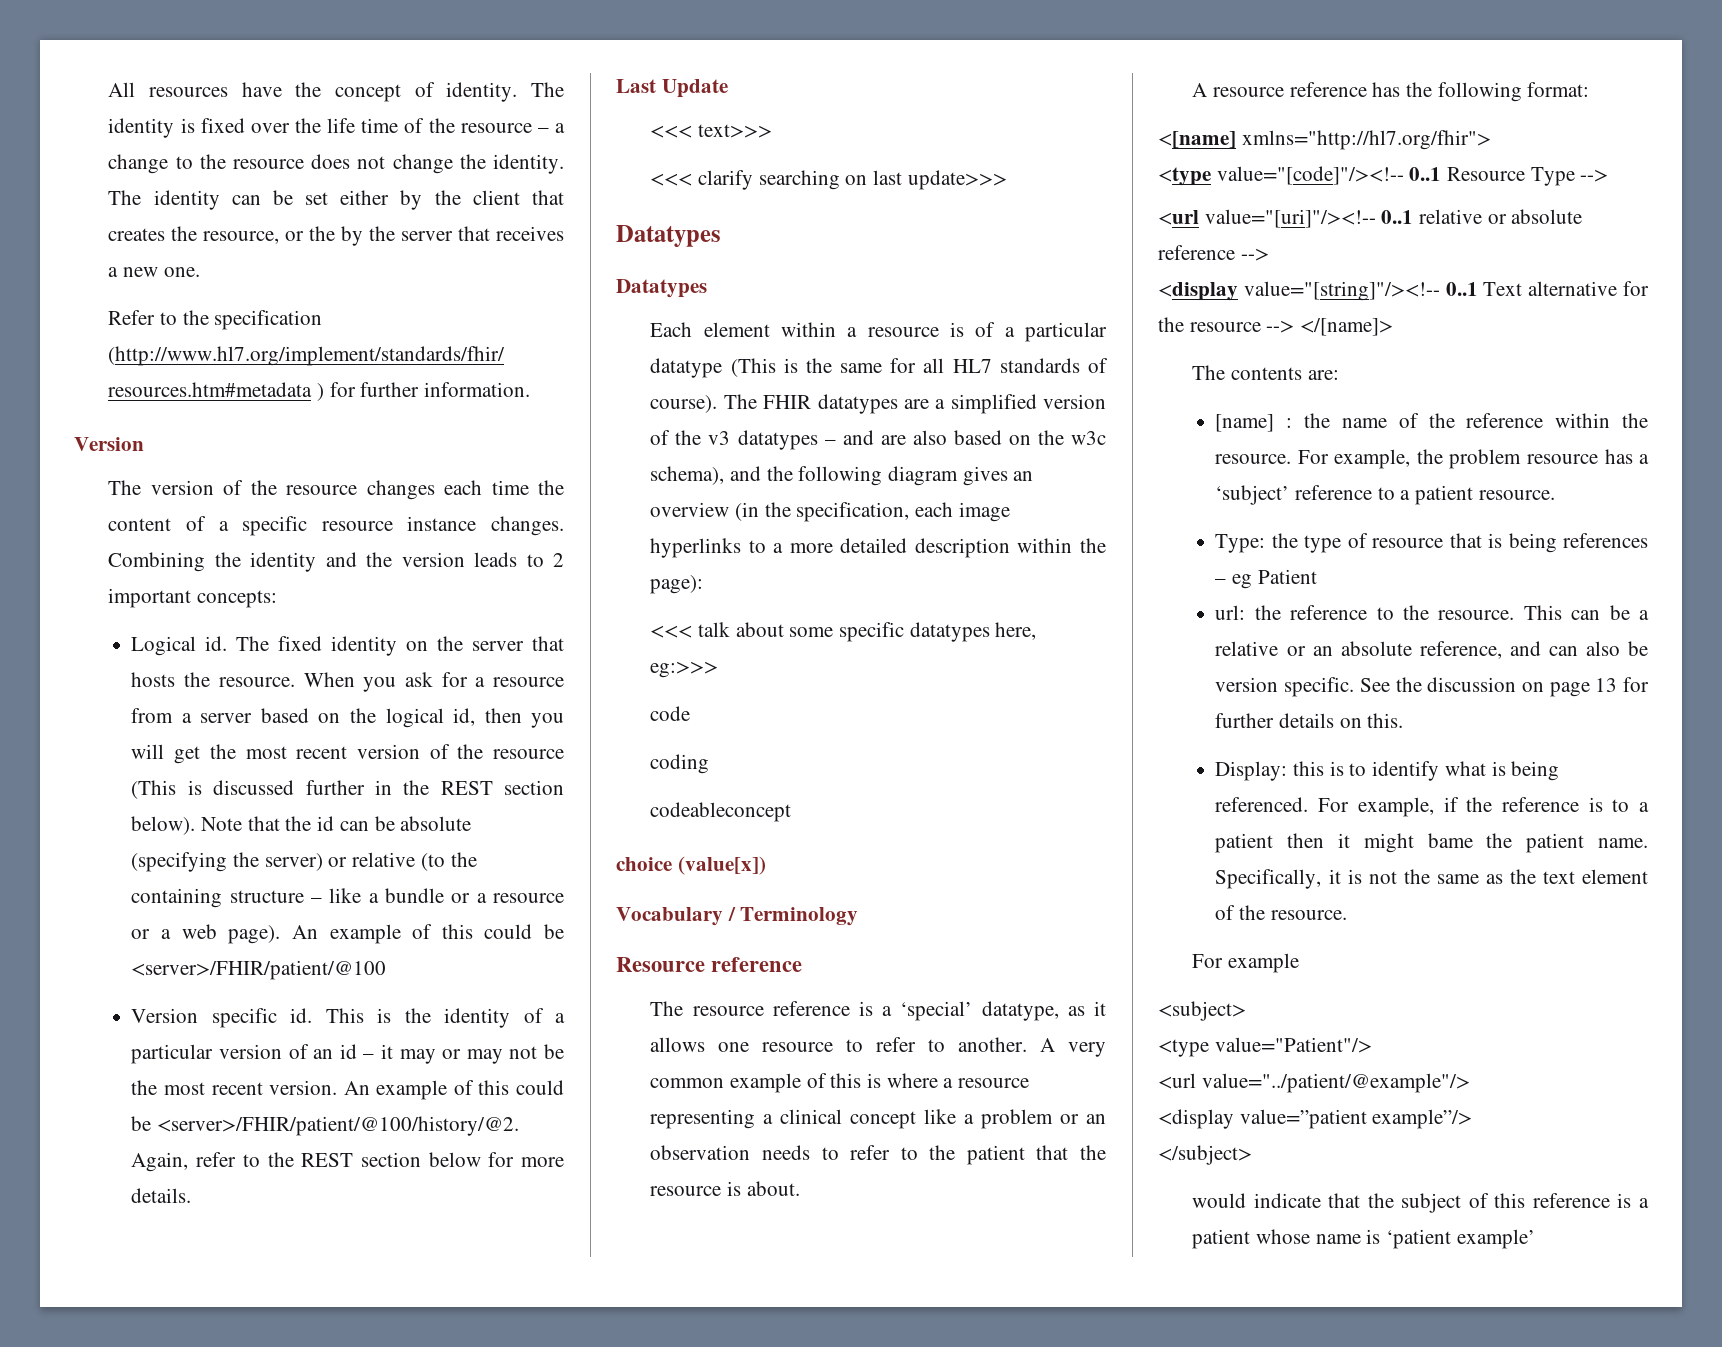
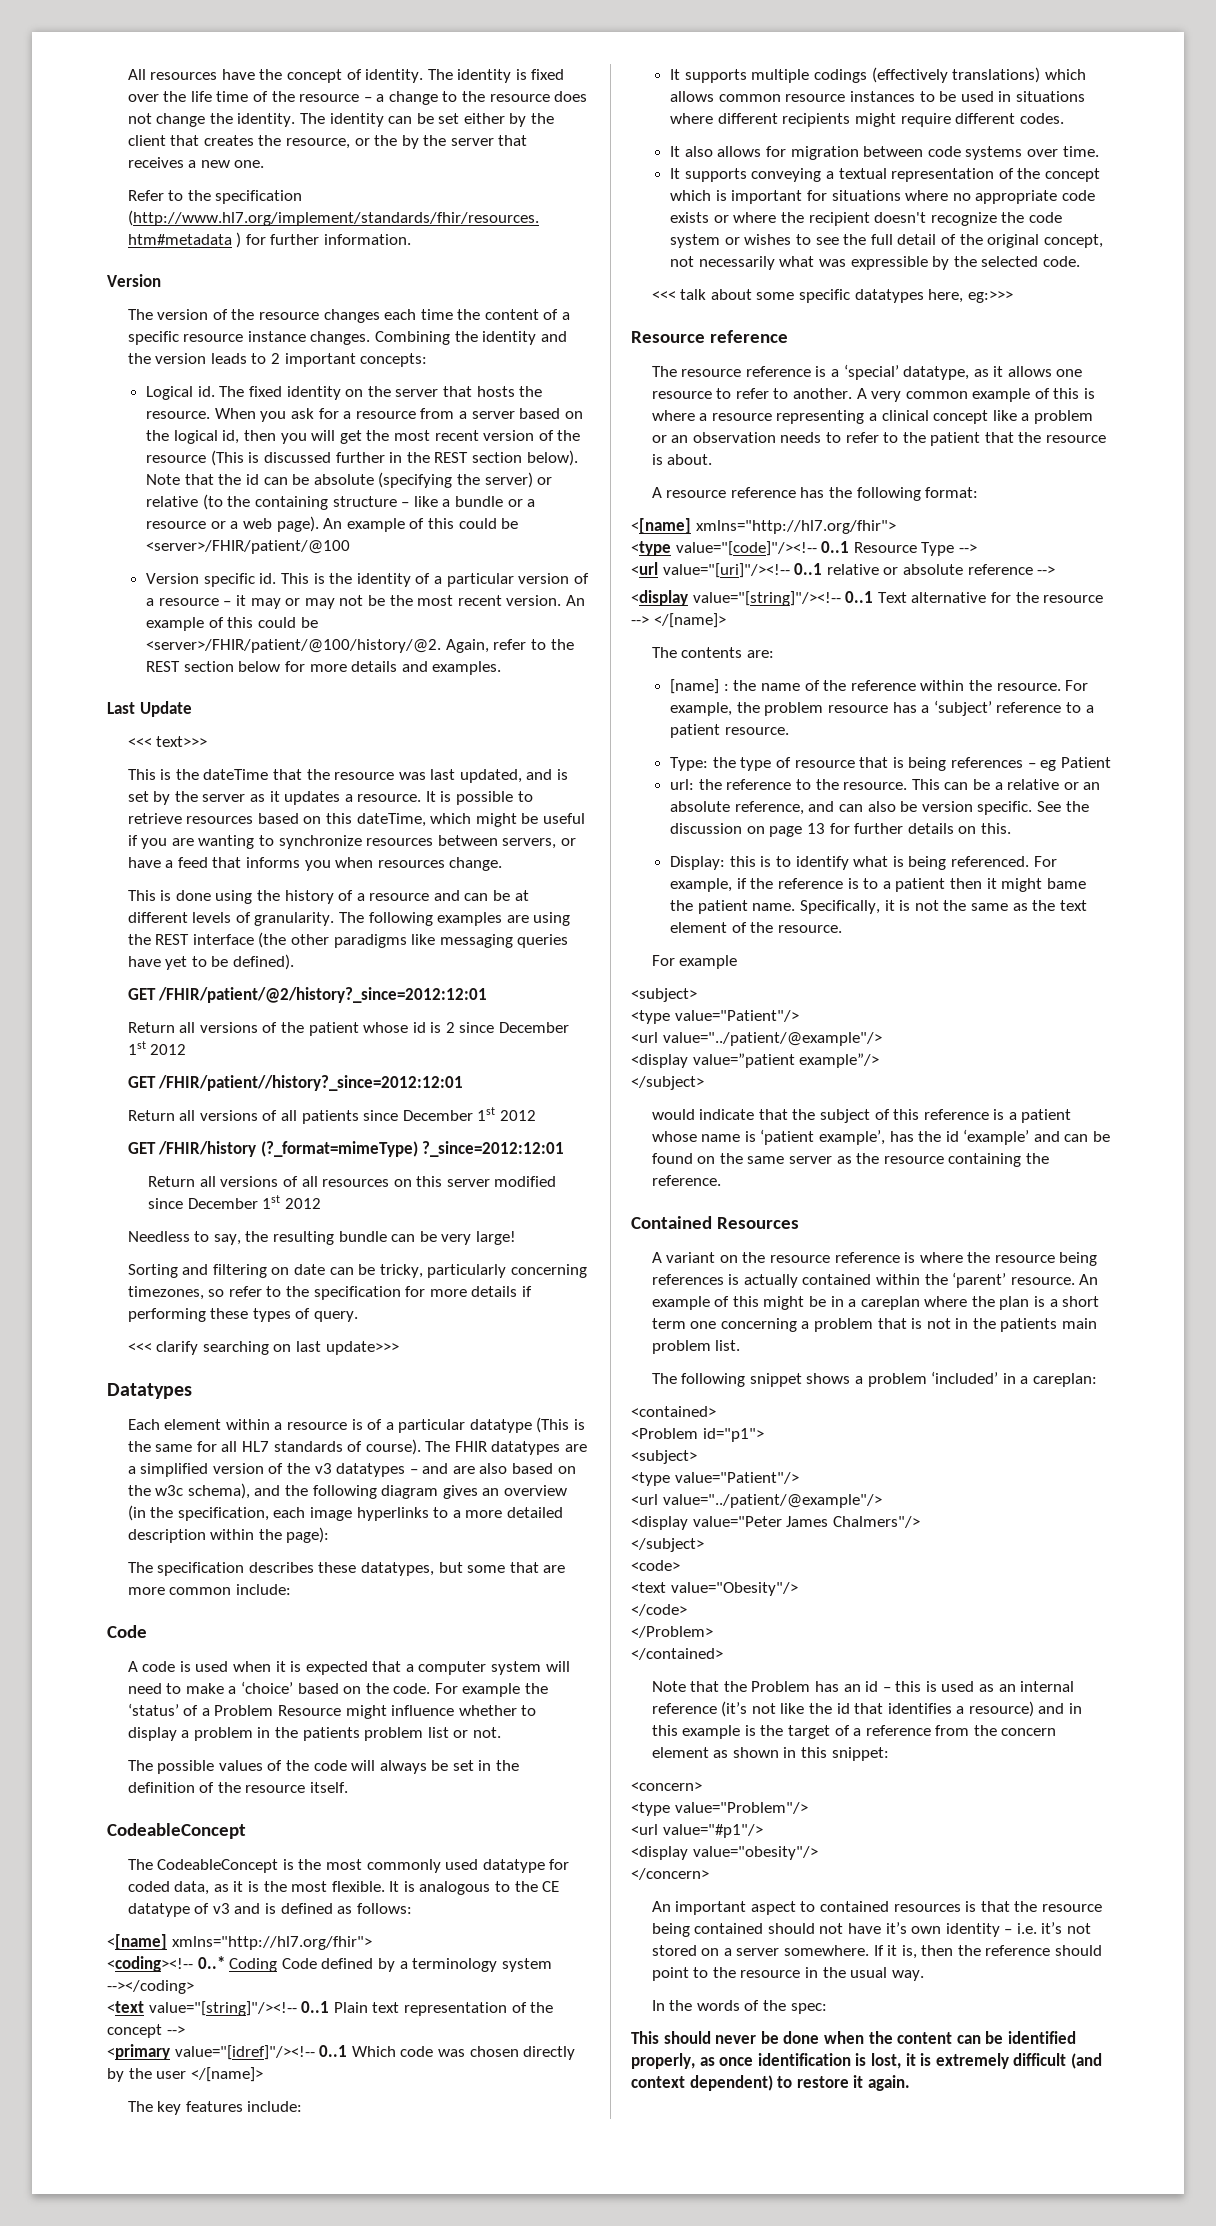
- This is the identity of a particular version of an id – it may or may not be the most recent version.
+ This is the identity of a particular version of a resource – it may or may not be the most recent version.
- Again, refer to the REST section below for more details.
+ Again, refer to the REST section below for more details and examples.
+ This is the dateTime that the resource was last updated, and is set by the server as it updates a resource. It is possible to retrieve resources based on this dateTime, which might be useful if you are wanting to synchronize resources between servers, or have a feed that informs you when resources change.
+ This is done using the history of a resource and can be at different levels of granularity. The following examples are using the REST interface (the other paradigms like messaging queries have yet to be defined).
+ GET /FHIR/patient/@2/history?_since=2012:12:01
+ Return all versions of the patient whose id is 2 since December 1st 2012
+ GET /FHIR/patient//history?_since=2012:12:01
+ Return all versions of all patients since December 1st 2012
+ GET /FHIR/history (?_format=mimeType) ?_since=2012:12:01
+ Return all versions of all resources on this server modified since December 1st 2012
+ Needless to say, the resulting bundle can be very large!
+ Sorting and filtering on date can be tricky, particularly concerning timezones, so refer to the specification for more details if performing these types of query.
  <<< clarify searching on last update>>>
- Datatypes
+ The specification describes these datatypes, but some that are more common include:
+ Code
+ A code is used when it is expected that a computer system will need to make a ‘choice’ based on the code. For example the ‘status’ of a Problem Resource might influence whether to display a problem in the patients problem list or not.
+ The possible values of the code will always be set in the definition of the resource itself.
+ CodeableConcept
+ The CodeableConcept is the most commonly used datatype for coded data, as it is the most flexible. It is analogous to the CE datatype of v3 and is defined as follows:
+ <[name] xmlns="http://hl7.org/fhir">
+ <coding><!-- 0..* Coding Code defined by a terminology system --></coding>
+ <text value="[string]"/><!-- 0..1 Plain text representation of the concept -->
+ <primary value="[idref]"/><!-- 0..1 Which code was chosen directly by the user </[name]>
+ The key features include:
+ It supports multiple codings (effectively translations) which allows common resource instances to be used in situations where different recipients might require different codes.
+ It also allows for migration between code systems over time.
+ It supports conveying a textual representation of the concept which is important for situations where no appropriate code exists or where the recipient doesn't recognize the code system or wishes to see the full detail of the original concept, not necessarily what was expressible by the selected code.
- code
- coding
- codeableconcept
- choice (value[x])
- Vocabulary / Terminology
- would indicate that the subject of this reference is a patient whose name is ‘patient example’
+ would indicate that the subject of this reference is a patient whose name is ‘patient example’, has the id ‘example’ and can be found on the same server as the resource containing the reference.
+ Contained Resources
+ A variant on the resource reference is where the resource being references is actually contained within the ‘parent’ resource. An example of this might be in a careplan where the plan is a short term one concerning a problem that is not in the patients main problem list.
+ The following snippet shows a problem ‘included’ in a careplan:
+ <contained>
+ <Problem id="p1">
+ <subject>
+ <type value="Patient"/>
+ <url value="../patient/@example"/>
+ <display value="Peter James Chalmers"/>
+ </subject>
+ <code>
+ <text value="Obesity"/>
+ </code>
+ </Problem>
+ </contained>
+ Note that the Problem has an id – this is used as an internal reference (it’s not like the id that identifies a resource) and in this example is the target of a reference from the concern element as shown in this snippet:
+ <concern>
+ <type value="Problem"/>
+ <url value="#p1"/>
+ <display value="obesity"/>
+ </concern>
+ An important aspect to contained resources is that the resource being contained should not have it’s own identity – i.e. it’s not stored on a server somewhere. If it is, then the reference should point to the resource in the usual way.
+ In the words of the spec:
+ This should never be done when the content can be identified properly, as once identification is lost, it is extremely difficult (and context dependent) to restore it again.

